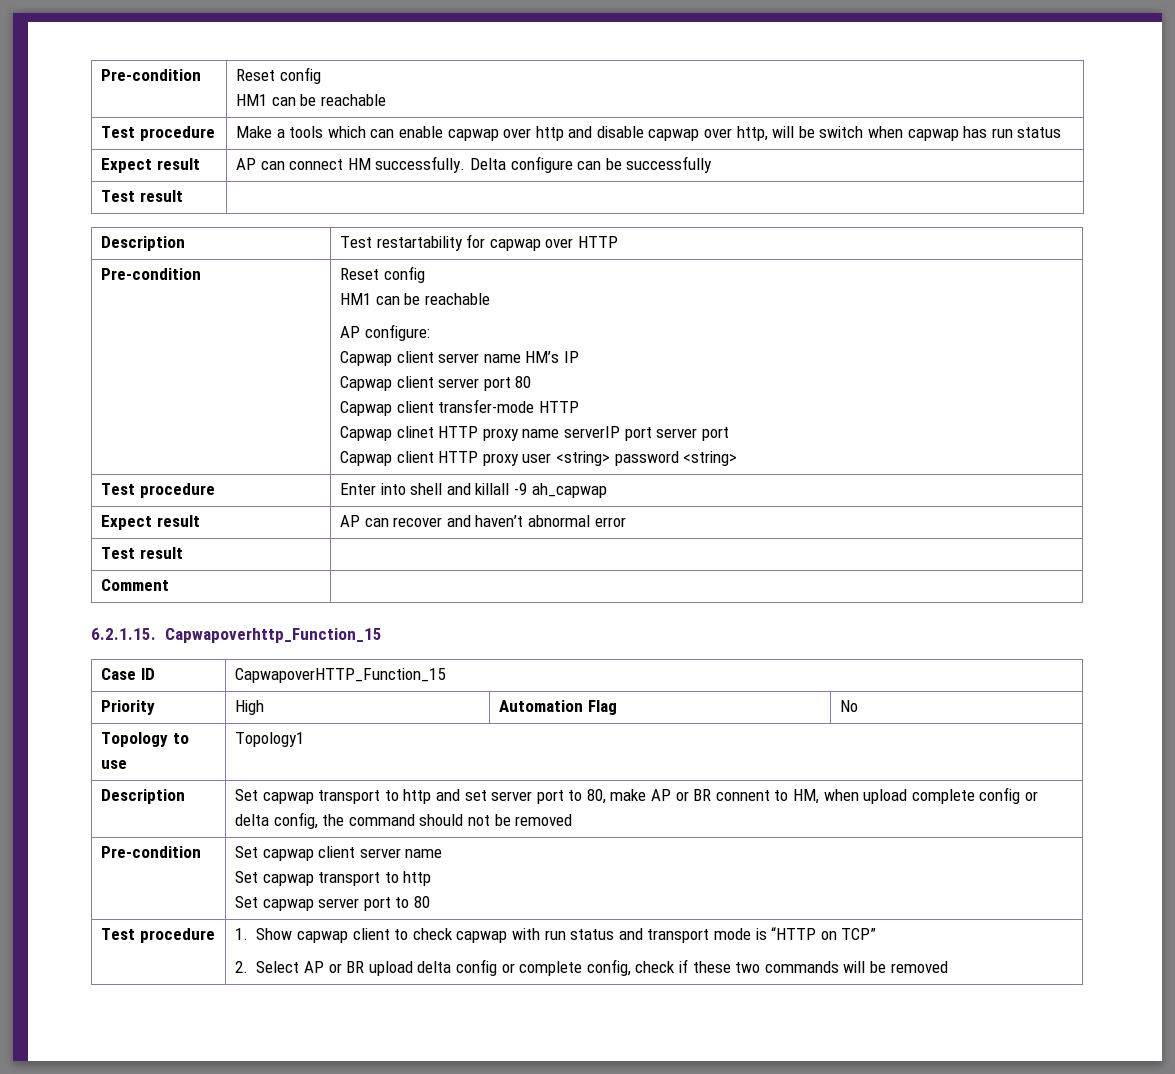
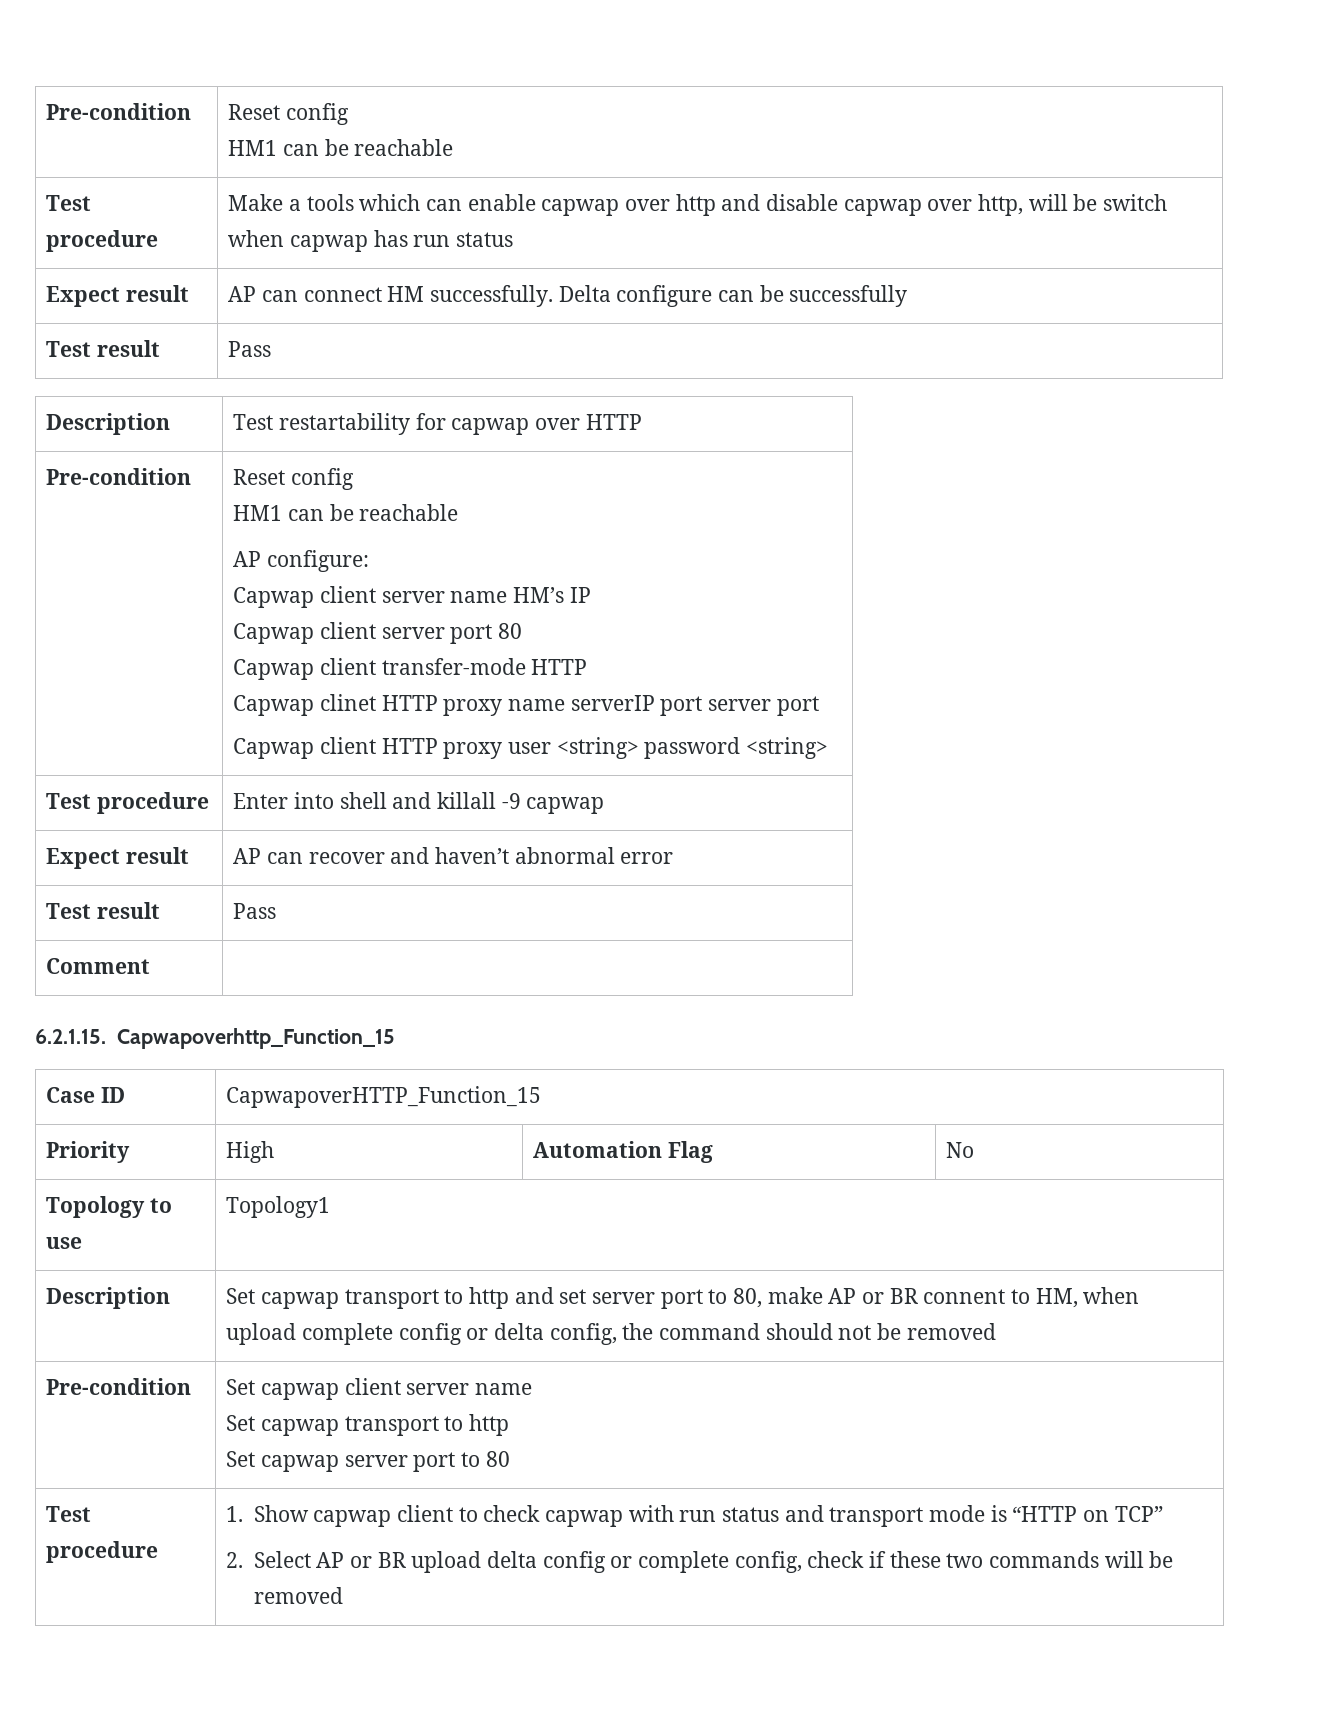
  Expect result | AP can connect HM successfully. Delta configure can be successfully
- Test result |
+ Test result | Pass
- Test procedure | Enter into shell and killall -9 ah_capwap
+ Test procedure | Enter into shell and killall -9 capwap
  Expect result | AP can recover and haven’t abnormal error
- Test result |
+ Test result | Pass

